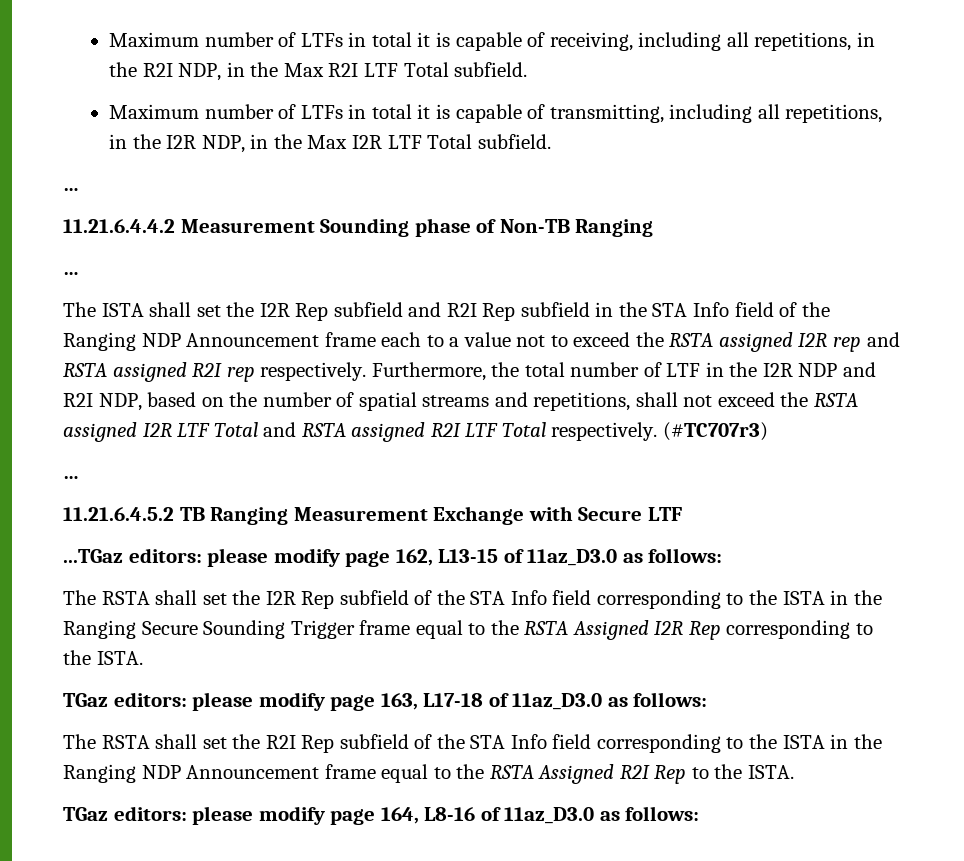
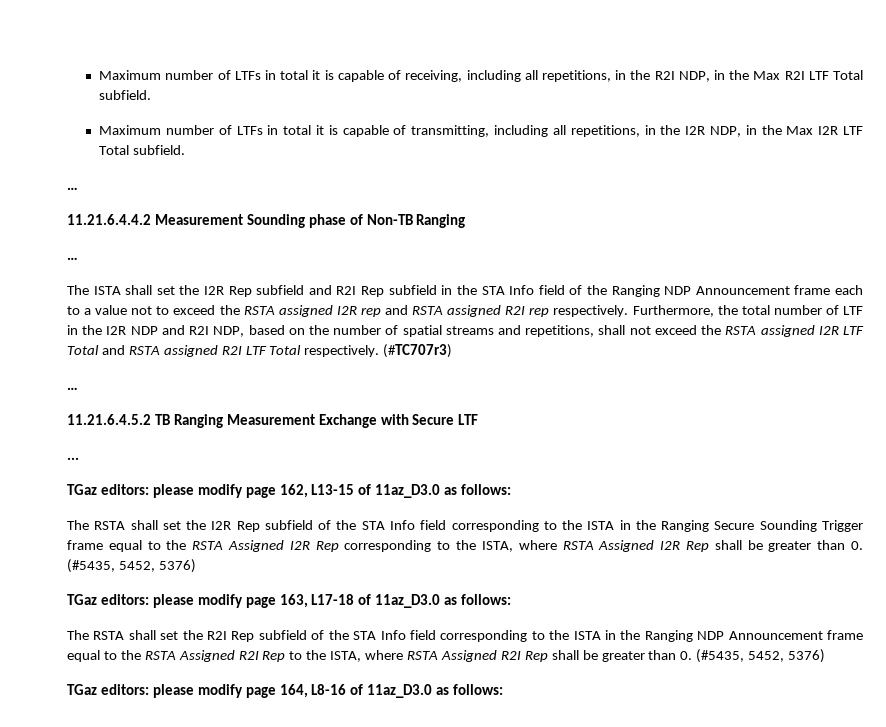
  11.21.6.4.5.2 TB Ranging Measurement Exchange with Secure LTF
- ...TGaz editors: please modify page 162, L13-15 of 11az_D3.0 as follows:
+ ...
+ TGaz editors: please modify page 162, L13-15 of 11az_D3.0 as follows:
- The RSTA shall set the I2R Rep subfield of the STA Info field corresponding to the ISTA in the Ranging Secure Sounding Trigger frame equal to the RSTA Assigned I2R Rep corresponding to the ISTA.
+ The RSTA shall set the I2R Rep subfield of the STA Info field corresponding to the ISTA in the Ranging Secure Sounding Trigger frame equal to the RSTA Assigned I2R Rep corresponding to the ISTA, where RSTA Assigned I2R Rep shall be greater than 0. (#5435, 5452, 5376)
- The RSTA shall set the R2I Rep subfield of the STA Info field corresponding to the ISTA in the Ranging NDP Announcement frame equal to the RSTA Assigned R2I Rep to the ISTA.
+ The RSTA shall set the R2I Rep subfield of the STA Info field corresponding to the ISTA in the Ranging NDP Announcement frame equal to the RSTA Assigned R2I Rep to the ISTA, where RSTA Assigned R2I Rep shall be greater than 0. (#5435, 5452, 5376)

